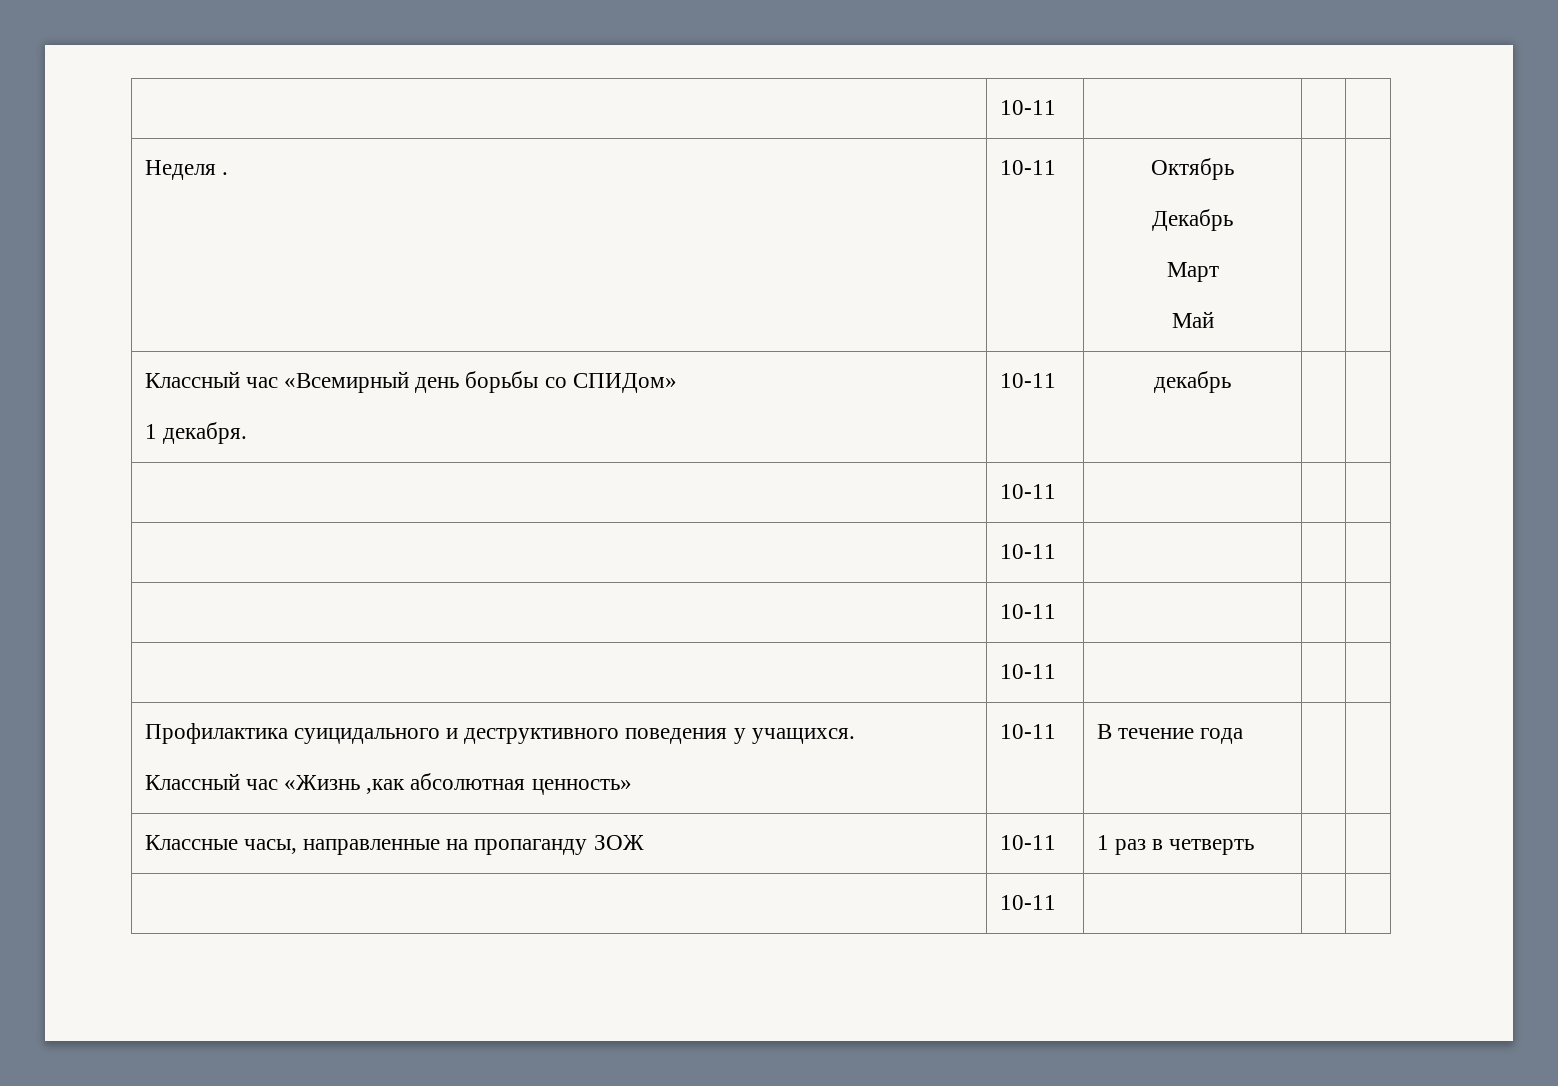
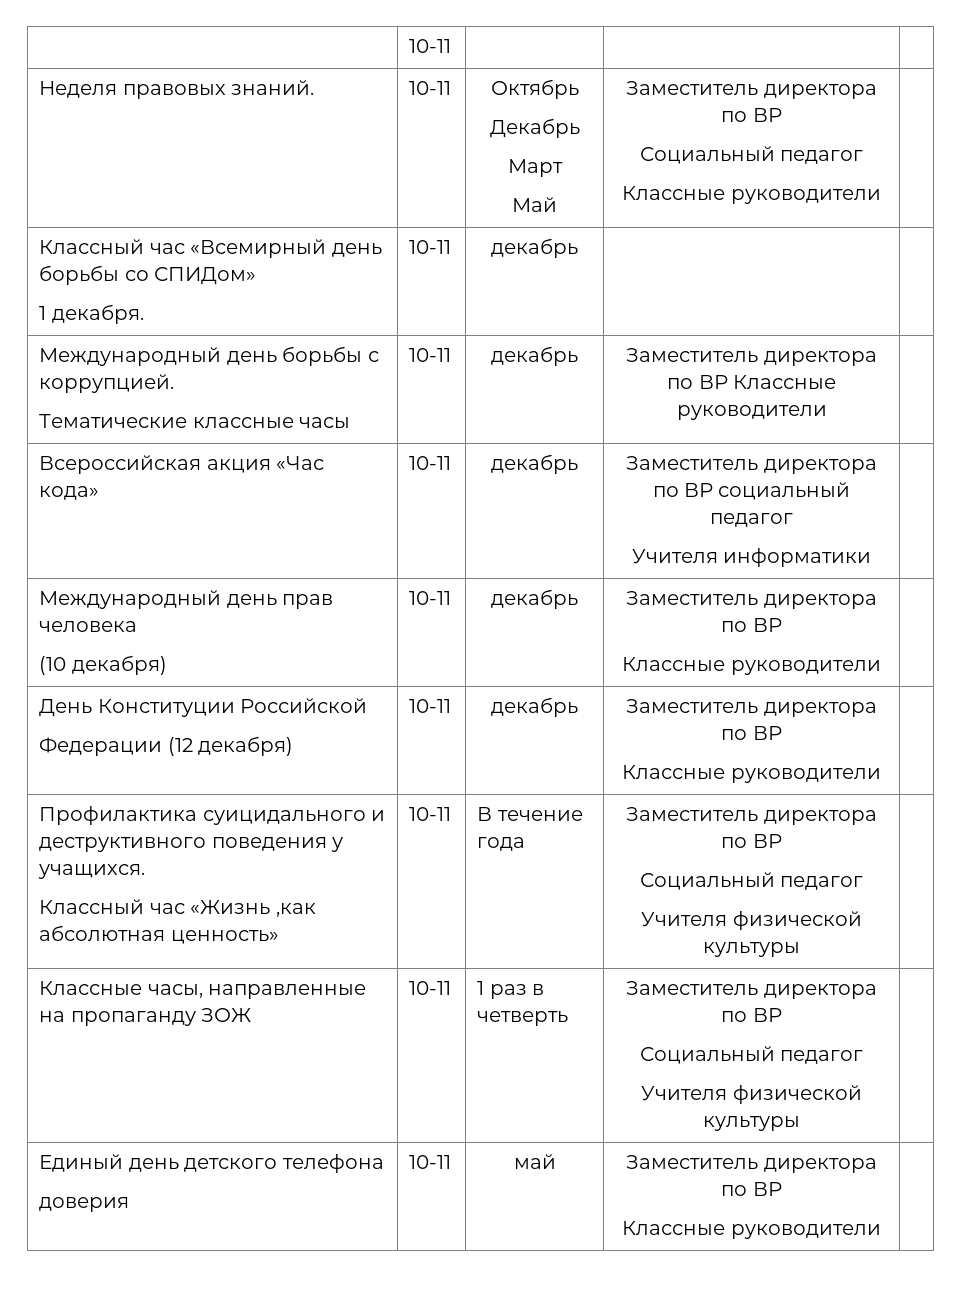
- Неделя . | 10-11 | Октябрь
+ Неделя правовых знаний. | 10-11 | Октябрь
  Декабрь
  Март
- Май | |
+ Май | Заместитель директора по ВР
+ Социальный педагог
+ Классные руководители |
  Классный час «Всемирный день борьбы со СПИДом»
  1 декабря. | 10-11 | декабрь | |
- | 10-11 | | |
- | 10-11 | | |
- | 10-11 | | |
- | 10-11 | | |
+ Международный день борьбы с коррупцией.
+ Тематические классные часы | 10-11 | декабрь | Заместитель директора по ВР Классные руководители |
+ Всероссийская акция «Час кода» | 10-11 | декабрь | Заместитель директора по ВР социальный педагог
+ Учителя информатики |
+ Международный день прав человека
+ (10 декабря) | 10-11 | декабрь | Заместитель директора по ВР
+ Классные руководители |
+ День Конституции Российской
+ Федерации (12 декабря) | 10-11 | декабрь | Заместитель директора по ВР
+ Классные руководители |
  Профилактика суицидального и деструктивного поведения у учащихся.
- Классный час «Жизнь ,как абсолютная ценность» | 10-11 | В течение года | |
+ Классный час «Жизнь ,как абсолютная ценность» | 10-11 | В течение года | Заместитель директора по ВР
+ Социальный педагог
+ Учителя физической культуры |
- Классные часы, направленные на пропаганду ЗОЖ | 10-11 | 1 раз в четверть | |
- | 10-11 | | |
+ Классные часы, направленные на пропаганду ЗОЖ | 10-11 | 1 раз в четверть | Заместитель директора по ВР
+ Социальный педагог
+ Учителя физической культуры |
+ Единый день детского телефона
+ доверия | 10-11 | май | Заместитель директора по ВР
+ Классные руководители |

